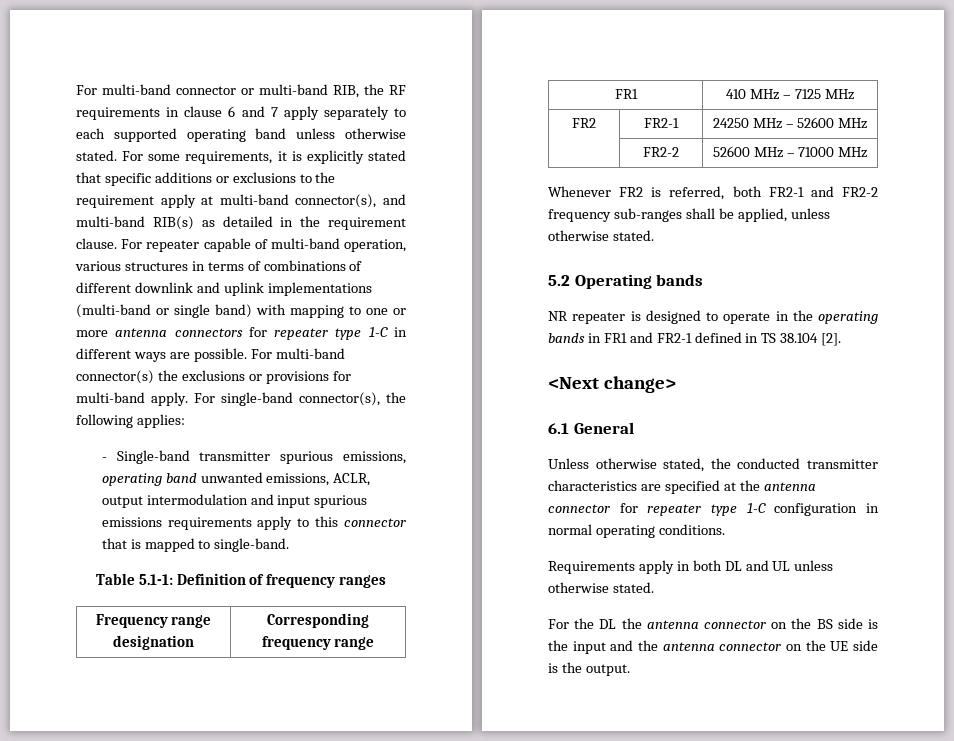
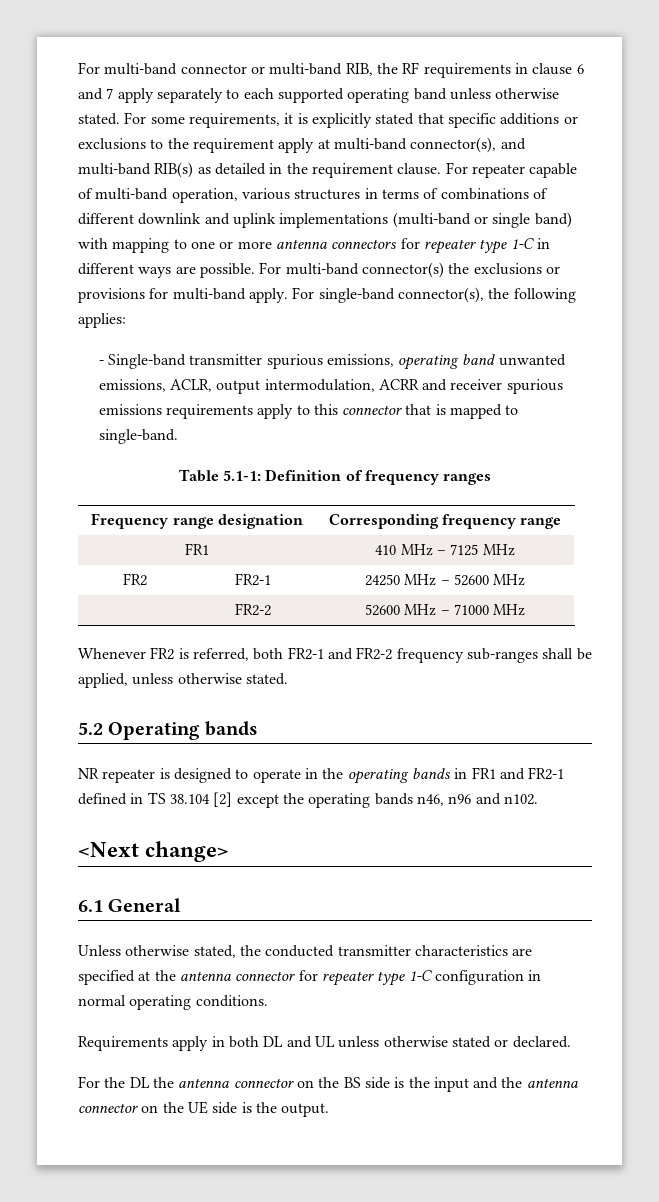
- - Single-band transmitter spurious emissions, operating band unwanted emissions, ACLR, output intermodulation and input spurious emissions requirements apply to this connector that is mapped to single-band.
+ - Single-band transmitter spurious emissions, operating band unwanted emissions, ACLR, output intermodulation, ACRR and receiver spurious emissions requirements apply to this connector that is mapped to single-band.
- NR repeater is designed to operate in the operating bands in FR1 and FR2-1 defined in TS 38.104 [2].
+ NR repeater is designed to operate in the operating bands in FR1 and FR2-1 defined in TS 38.104 [2] except the operating bands n46, n96 and n102.
- Requirements apply in both DL and UL unless otherwise stated.
+ Requirements apply in both DL and UL unless otherwise stated or declared.

